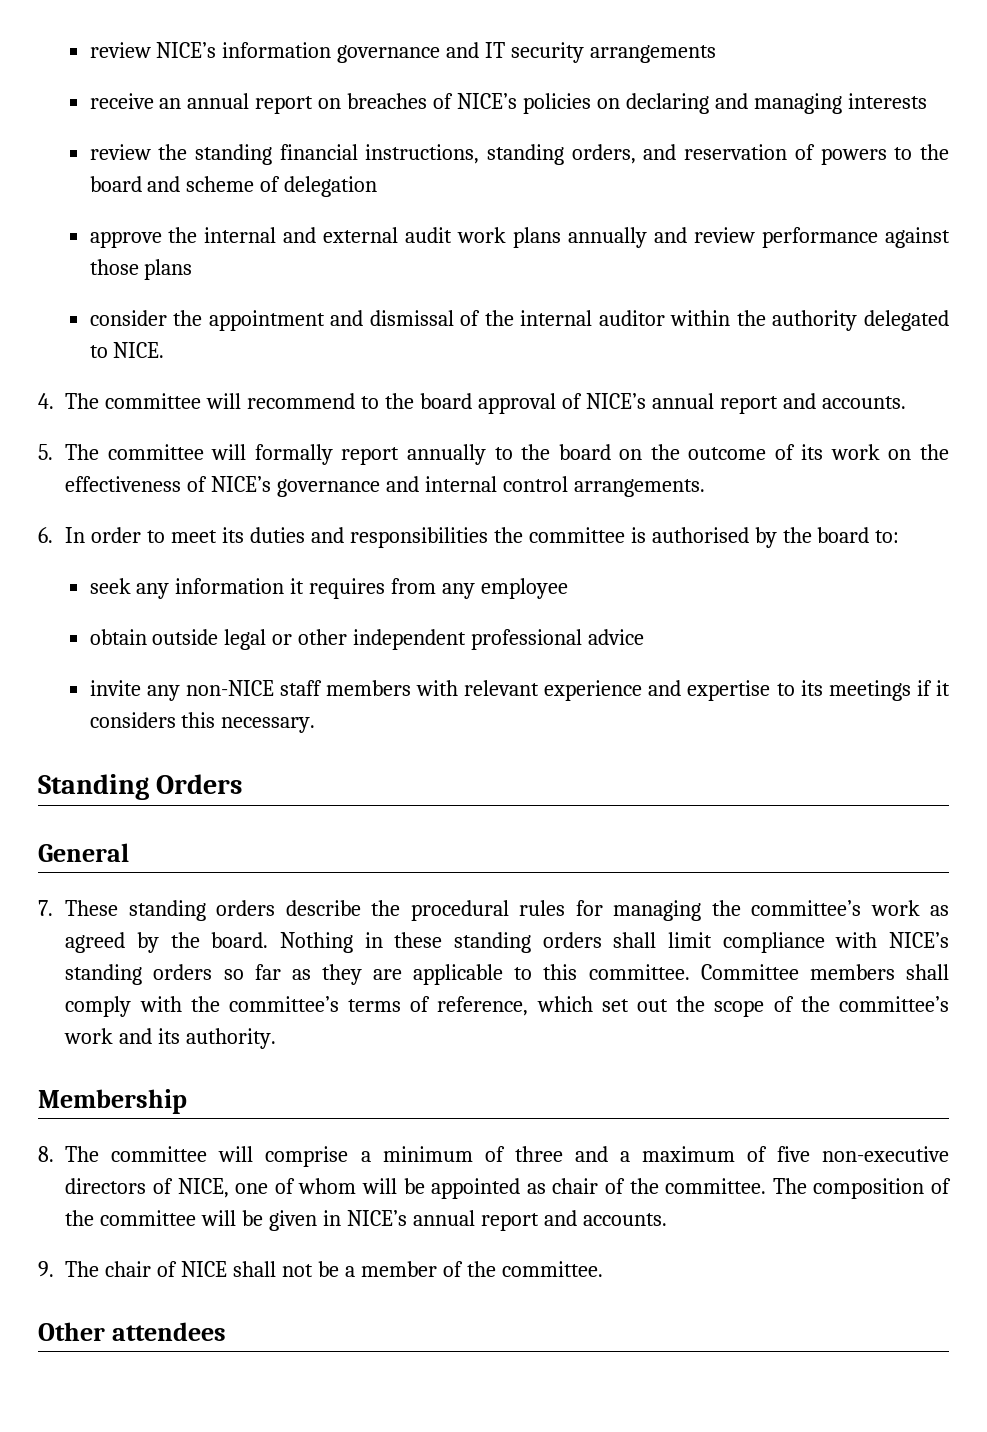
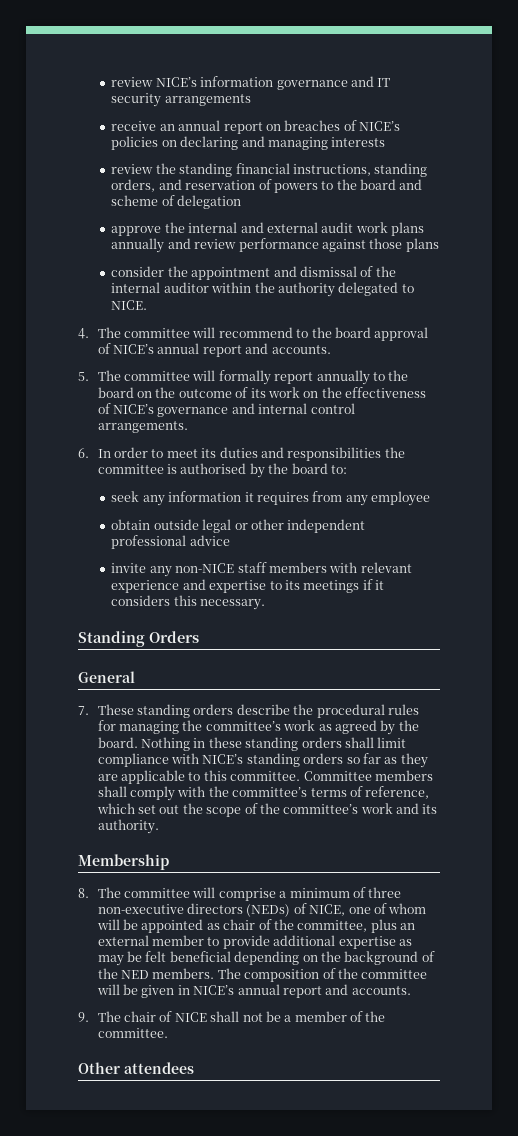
- 8. The committee will comprise a minimum of three and a maximum of five non-executive directors of NICE, one of whom will be appointed as chair of the committee.
+ 8. The committee will comprise a minimum of three non-executive directors (NEDs) of NICE, one of whom will be appointed as chair of the committee, plus an external member to provide additional expertise as may be felt beneficial depending on the background of the NED members.

